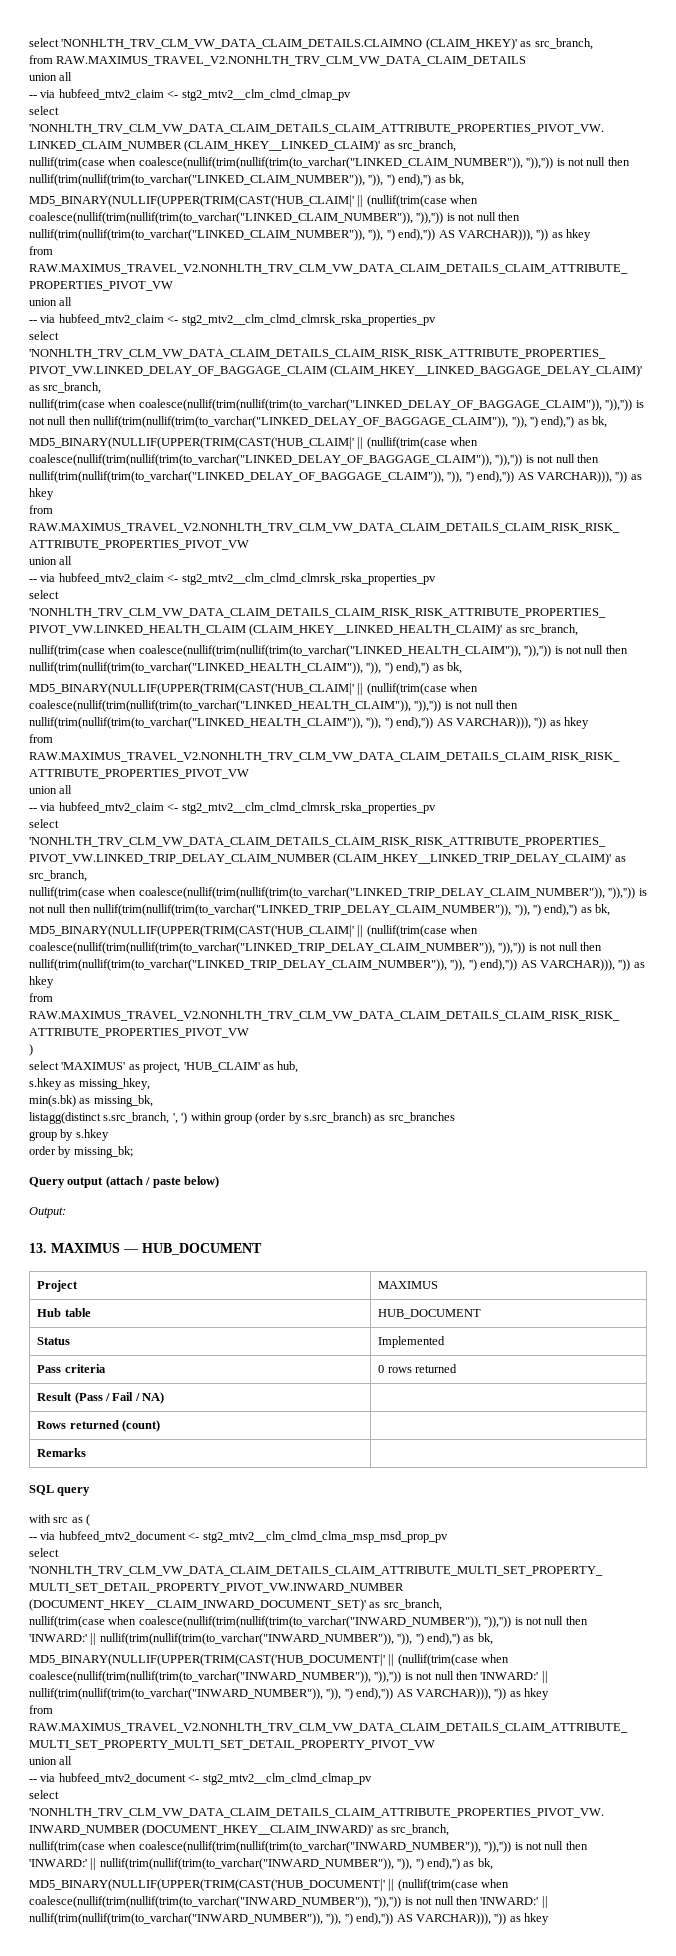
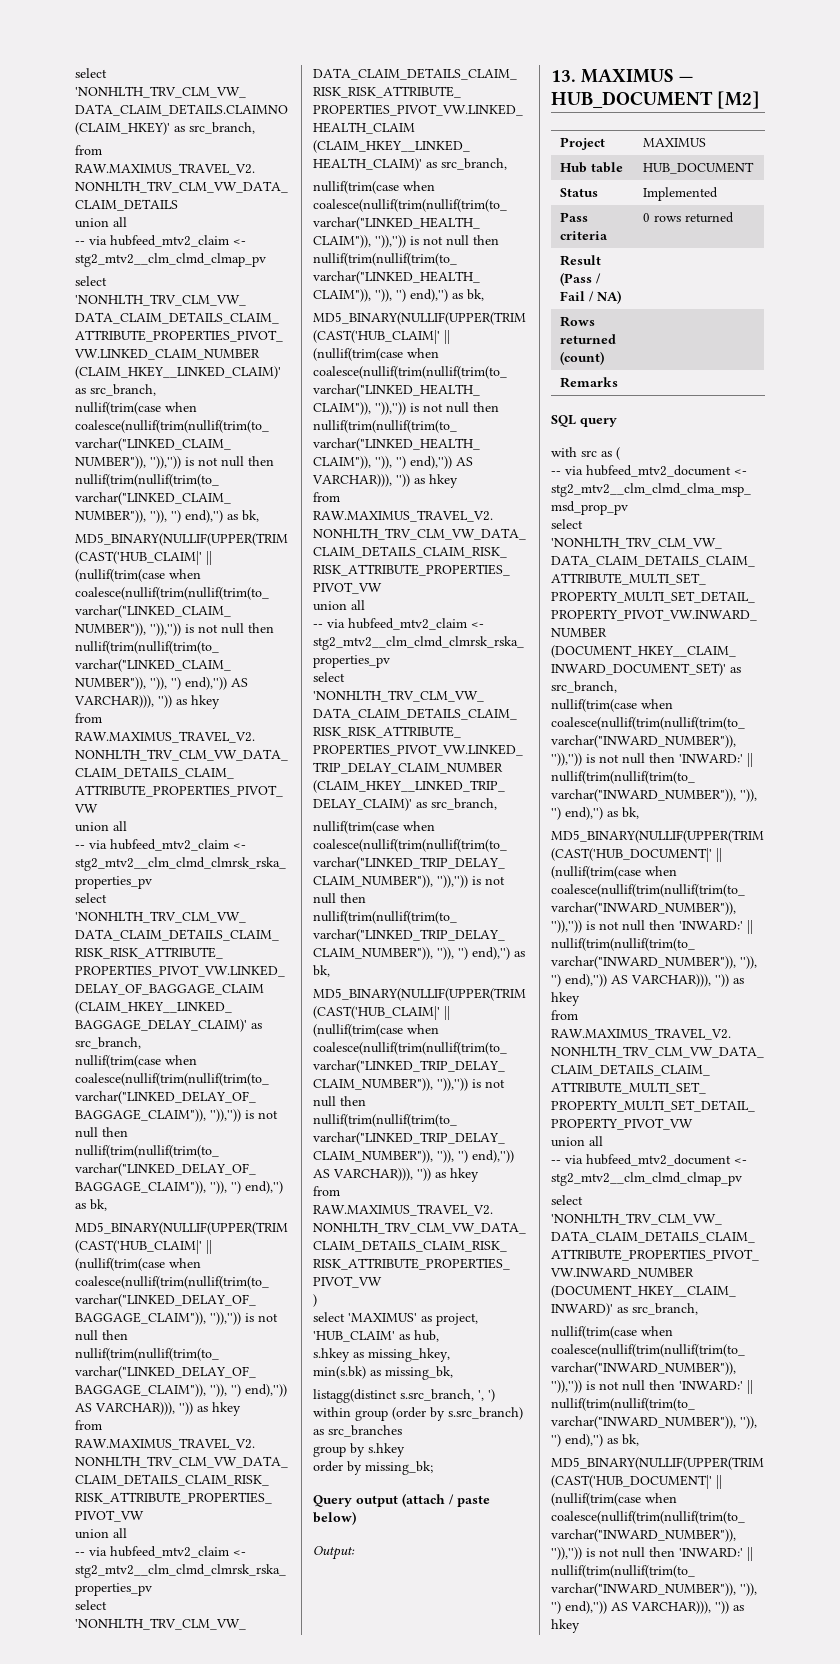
- 13. MAXIMUS — HUB_DOCUMENT
+ 13. MAXIMUS — HUB_DOCUMENT [M2]

